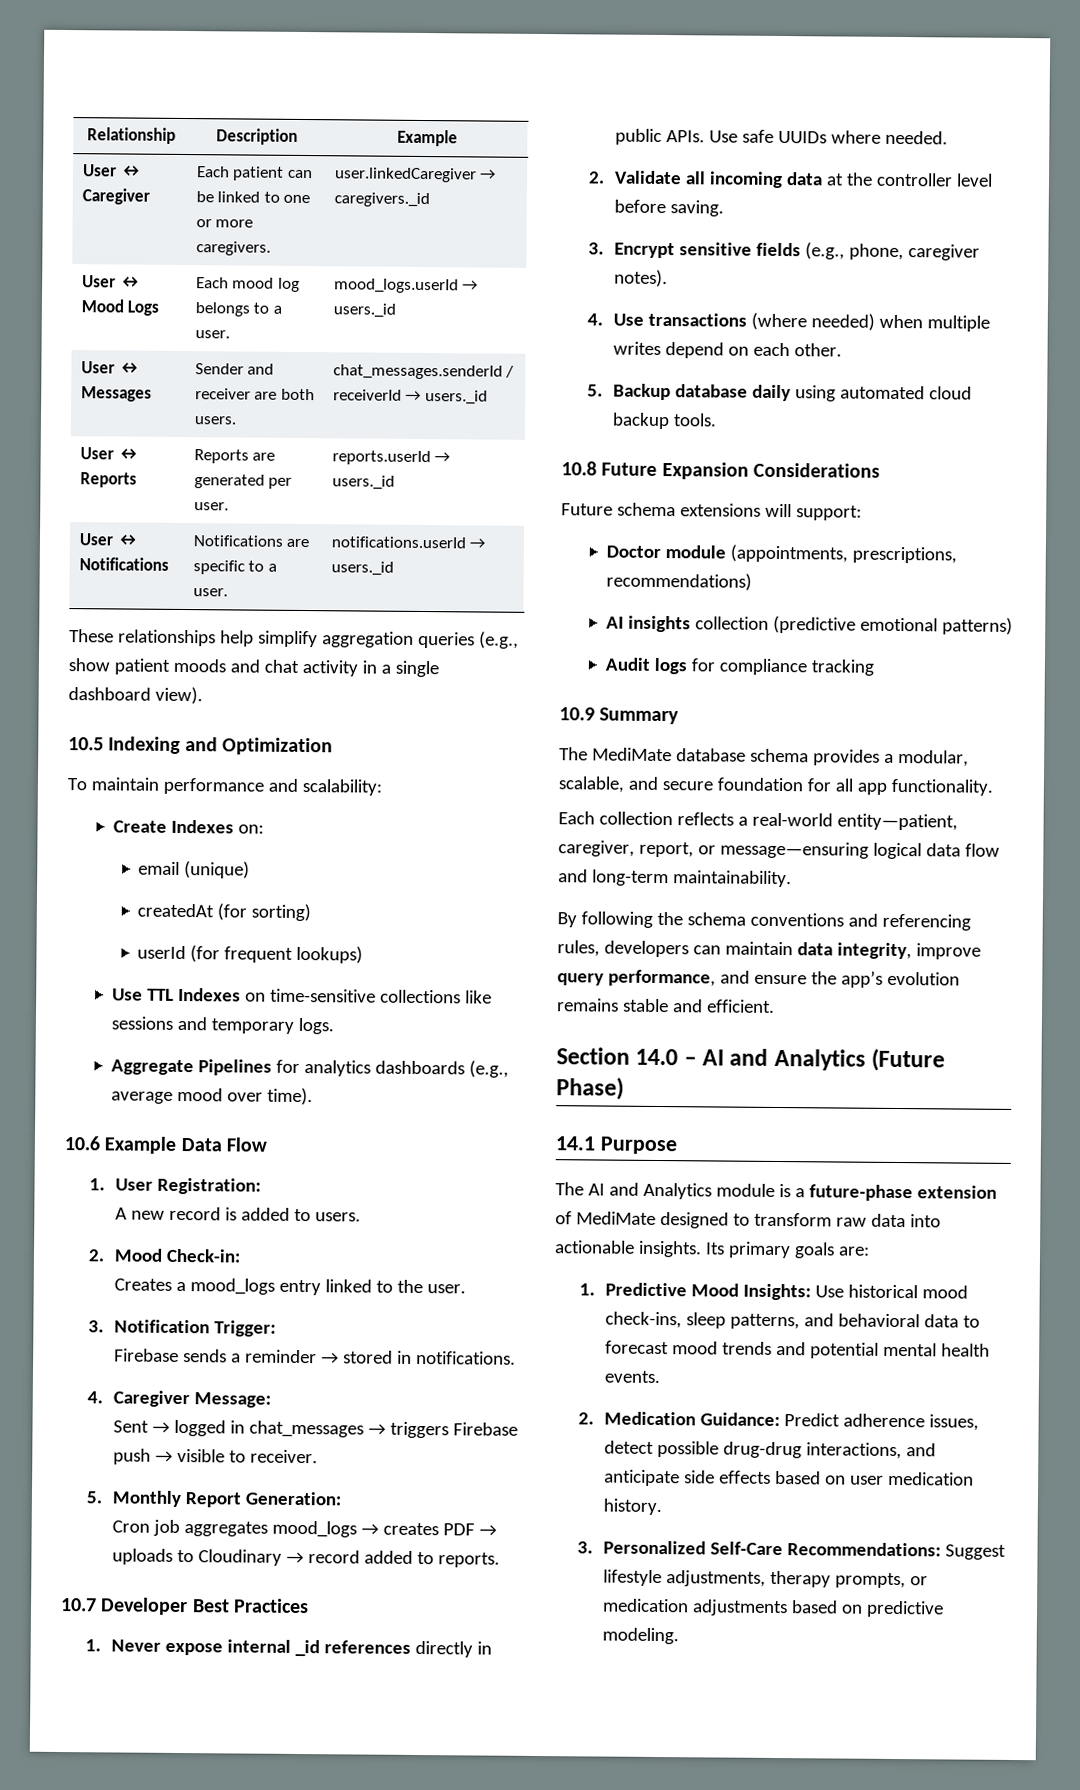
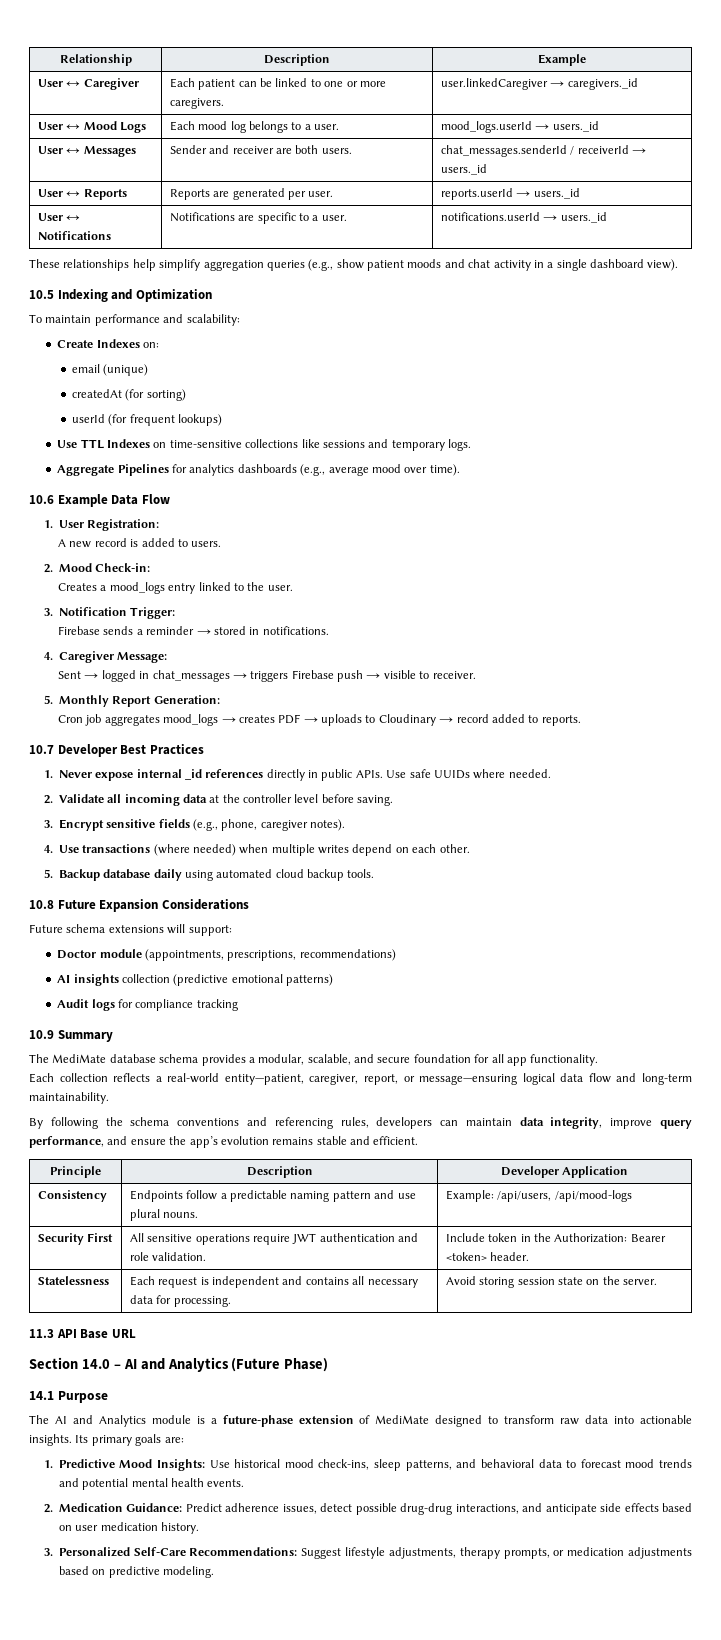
+ Principle | Description | Developer Application
+ Consistency | Endpoints follow a predictable naming pattern and use plural nouns. | Example: /api/users, /api/mood-logs
+ Security First | All sensitive operations require JWT authentication and role validation. | Include token in the Authorization: Bearer <token> header.
+ Statelessness | Each request is independent and contains all necessary data for processing. | Avoid storing session state on the server.
+ 11.3 API Base URL

